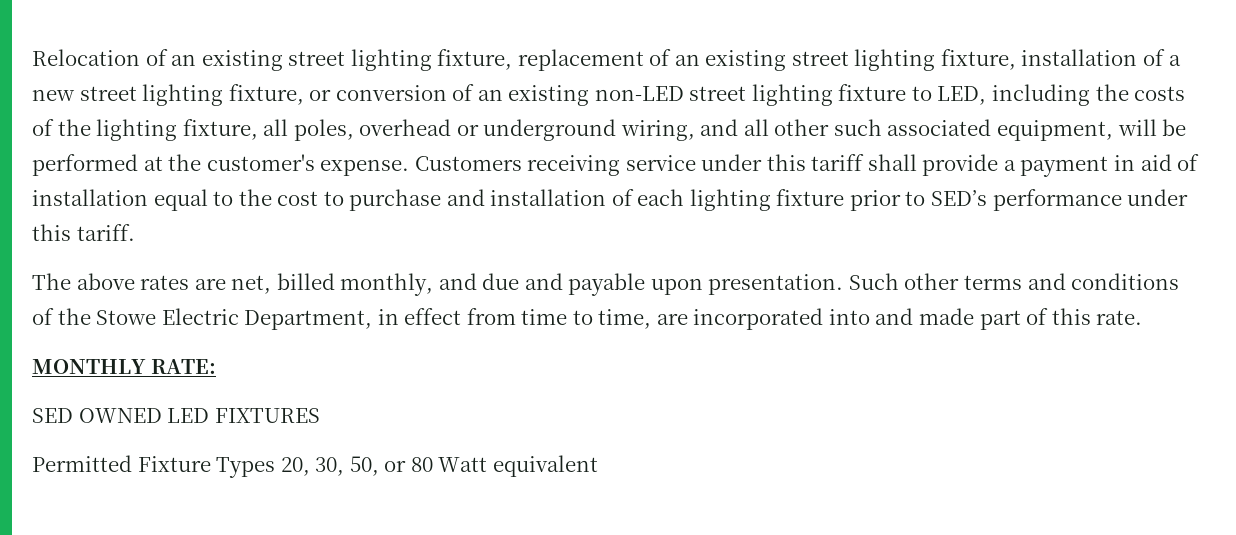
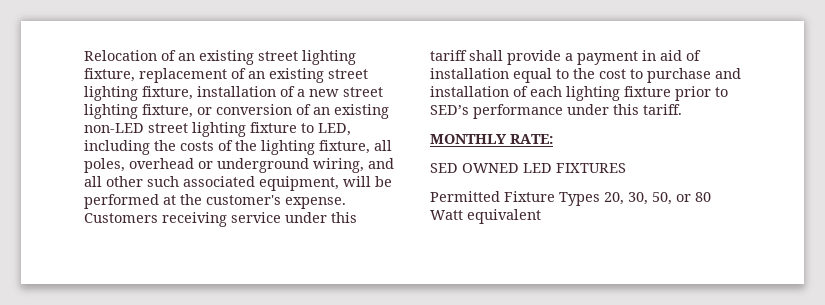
- The above rates are net, billed monthly, and due and payable upon presentation. Such other terms and conditions of the Stowe Electric Department, in effect from time to time, are incorporated into and made part of this rate.

